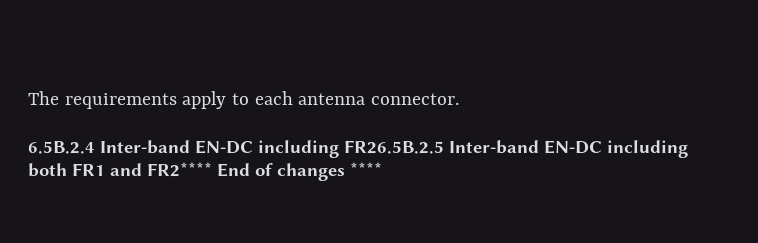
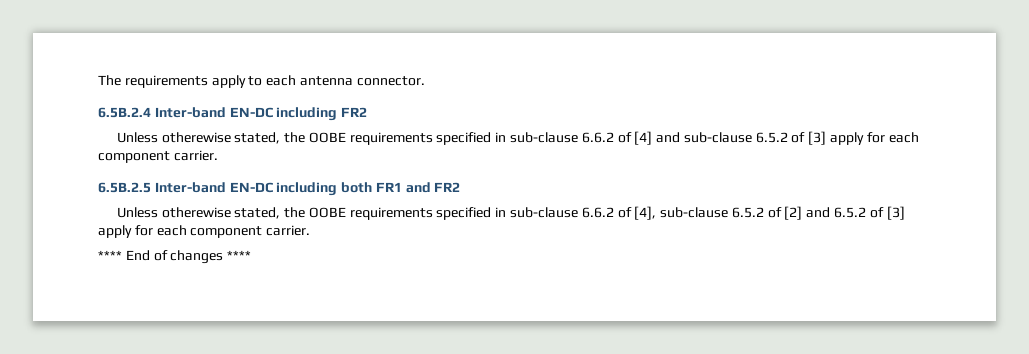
- 6.5B.2.4 Inter-band EN-DC including FR26.5B.2.5 Inter-band EN-DC including both FR1 and FR2**** End of changes ****
+ 6.5B.2.4 Inter-band EN-DC including FR2
+ Unless otherewise stated, the OOBE requirements specified in sub-clause 6.6.2 of [4] and sub-clause 6.5.2 of [3] apply for each component carrier.
+ 6.5B.2.5 Inter-band EN-DC including both FR1 and FR2
+ Unless otherewise stated, the OOBE requirements specified in sub-clause 6.6.2 of [4], sub-clause 6.5.2 of [2] and 6.5.2 of [3] apply for each component carrier.
+ **** End of changes ****

